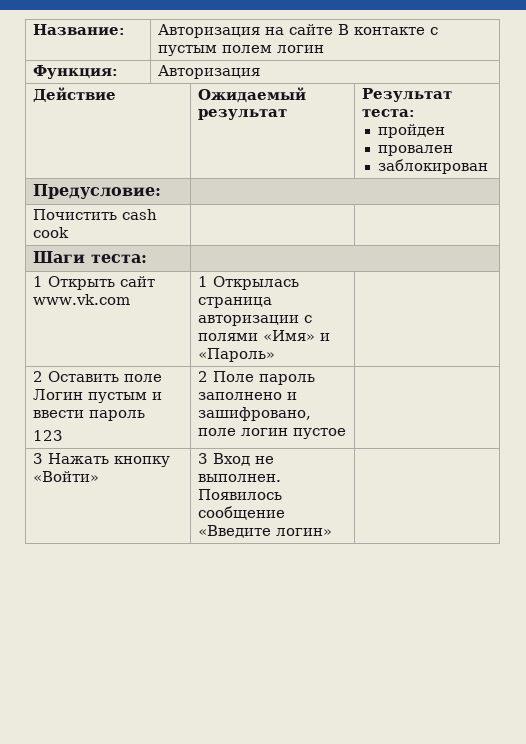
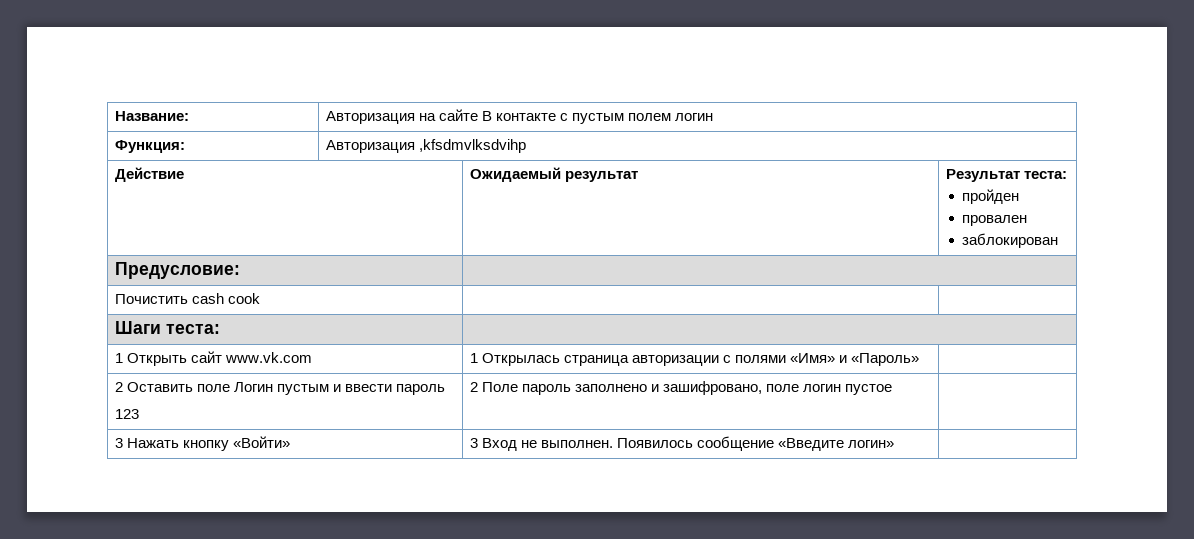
- Функция: | Авторизация
+ Функция: | Авторизация ,kfsdmvlksdvihp

